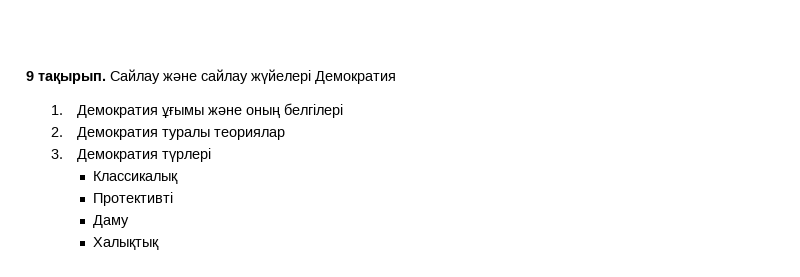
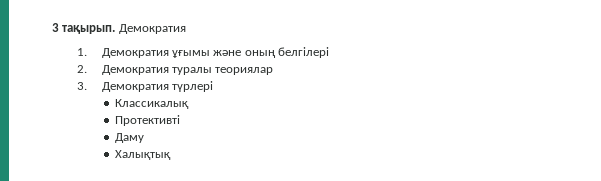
- 9 тақырып. Сайлау және сайлау жүйелері Демократия
+ 3 тақырып. Демократия

